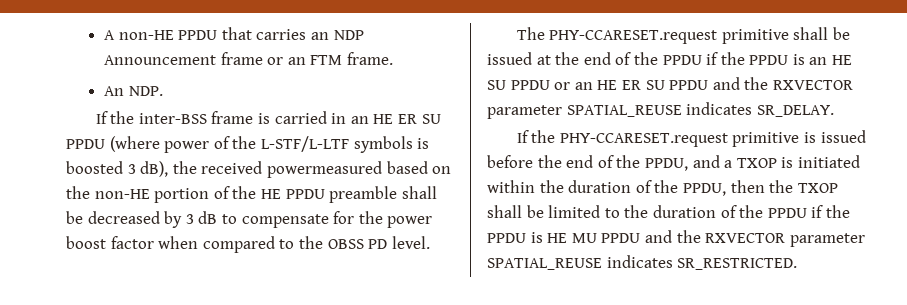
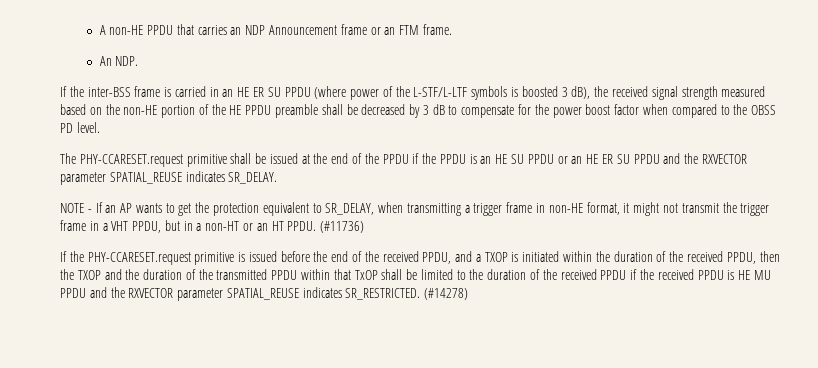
- If the inter-BSS frame is carried in an HE ER SU PPDU (where power of the L-STF/L-LTF symbols is boosted 3 dB), the received powermeasured based on the non-HE portion of the HE PPDU preamble shall be decreased by 3 dB to compensate for the power boost factor when compared to the OBSS PD level.
+ If the inter-BSS frame is carried in an HE ER SU PPDU (where power of the L-STF/L-LTF symbols is boosted 3 dB), the received signal strength measured based on the non-HE portion of the HE PPDU preamble shall be decreased by 3 dB to compensate for the power boost factor when compared to the OBSS PD level.
+ NOTE - If an AP wants to get the protection equivalent to SR_DELAY, when transmitting a trigger frame in non-HE format, it might not transmit the trigger frame in a VHT PPDU, but in a non-HT or an HT PPDU. (#11736)
- If the PHY-CCARESET.request primitive is issued before the end of the PPDU, and a TXOP is initiated within the duration of the PPDU, then the TXOP shall be limited to the duration of the PPDU if the PPDU is HE MU PPDU and the RXVECTOR parameter SPATIAL_REUSE indicates SR_RESTRICTED.
+ If the PHY-CCARESET.request primitive is issued before the end of the received PPDU, and a TXOP is initiated within the duration of the received PPDU, then the TXOP and the duration of the transmitted PPDU within that TxOP shall be limited to the duration of the received PPDU if the received PPDU is HE MU PPDU and the RXVECTOR parameter SPATIAL_REUSE indicates SR_RESTRICTED.
+ (#14278)

